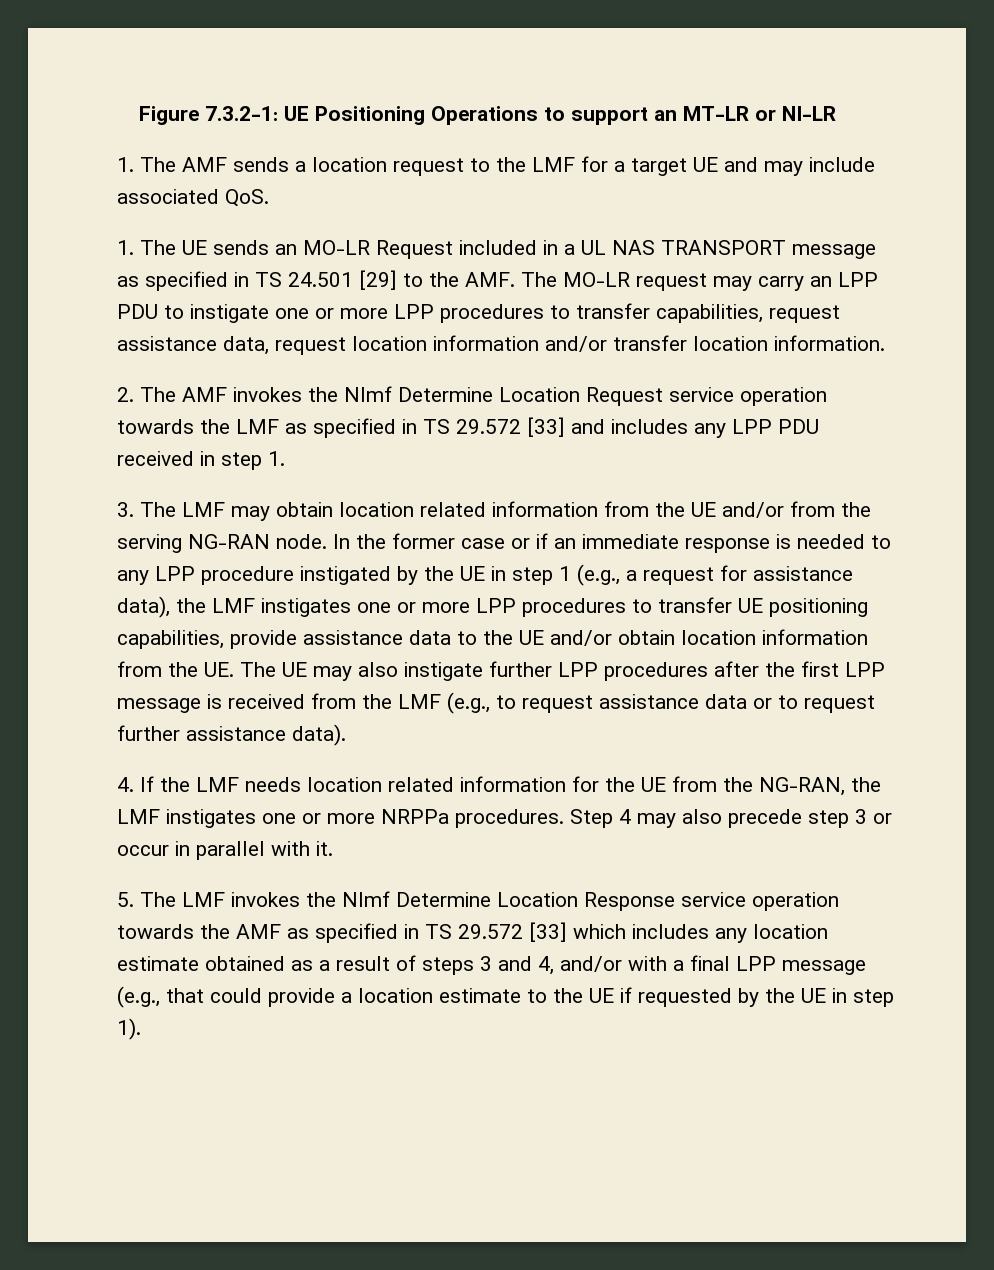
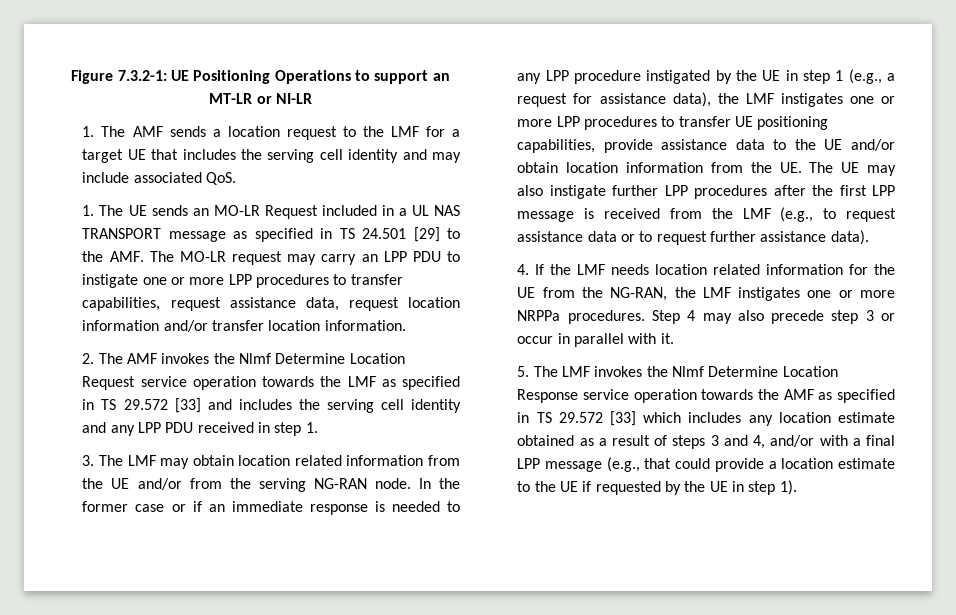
- 1. The AMF sends a location request to the LMF for a target UE and may include associated QoS.
+ 1. The AMF sends a location request to the LMF for a target UE that includes the serving cell identity and may include associated QoS.
- 2. The AMF invokes the Nlmf Determine Location Request service operation towards the LMF as specified in TS 29.572 [33] and includes any LPP PDU received in step 1.
+ 2. The AMF invokes the Nlmf Determine Location Request service operation towards the LMF as specified in TS 29.572 [33] and includes the serving cell identity and any LPP PDU received in step 1.

